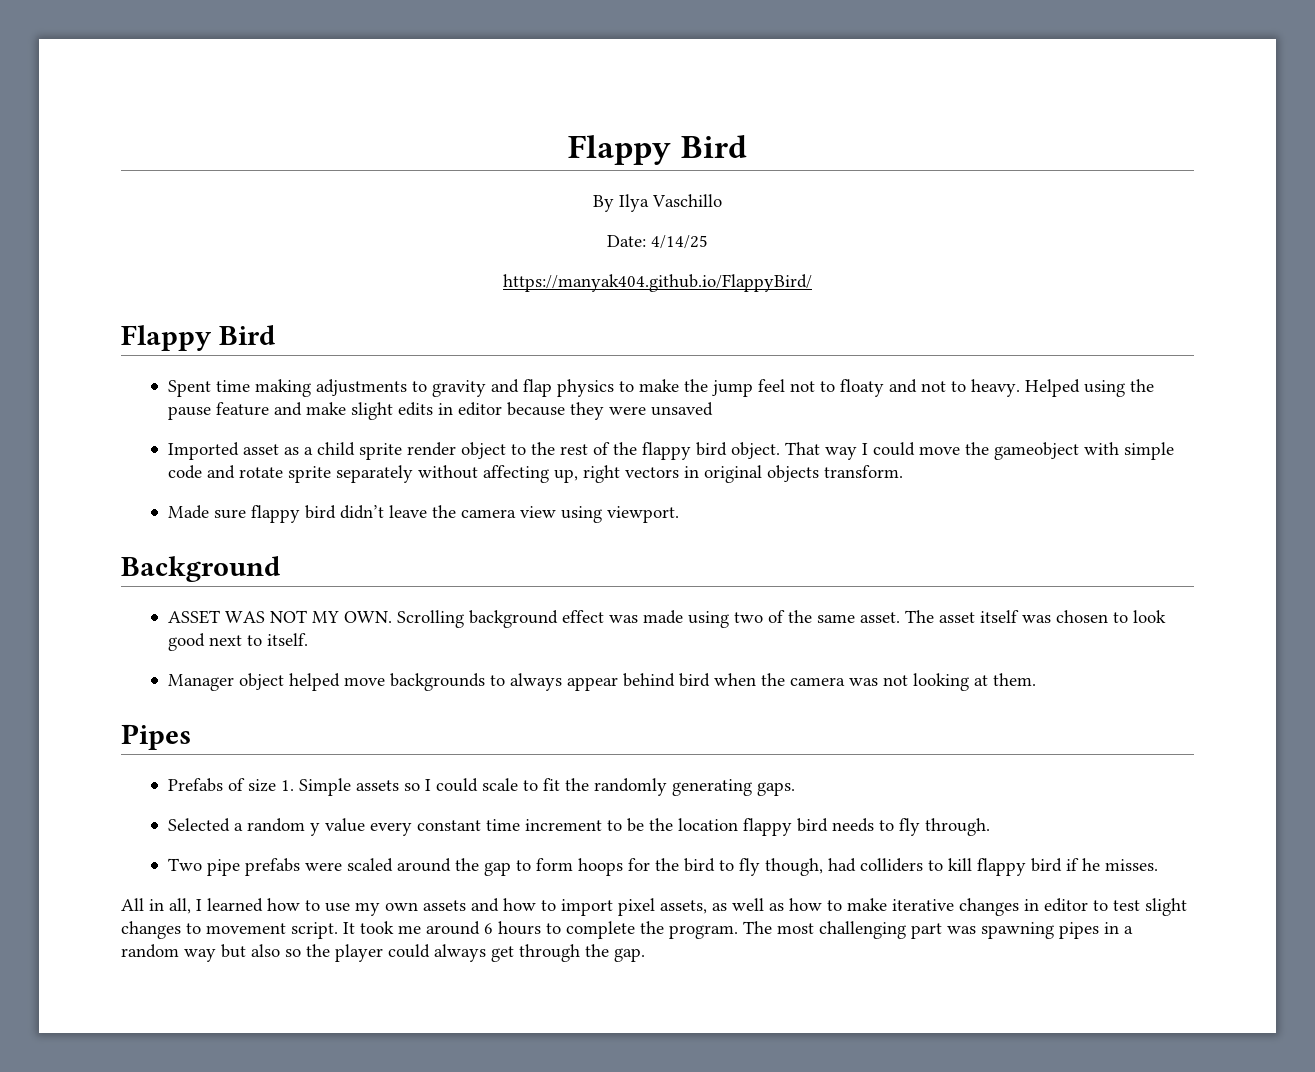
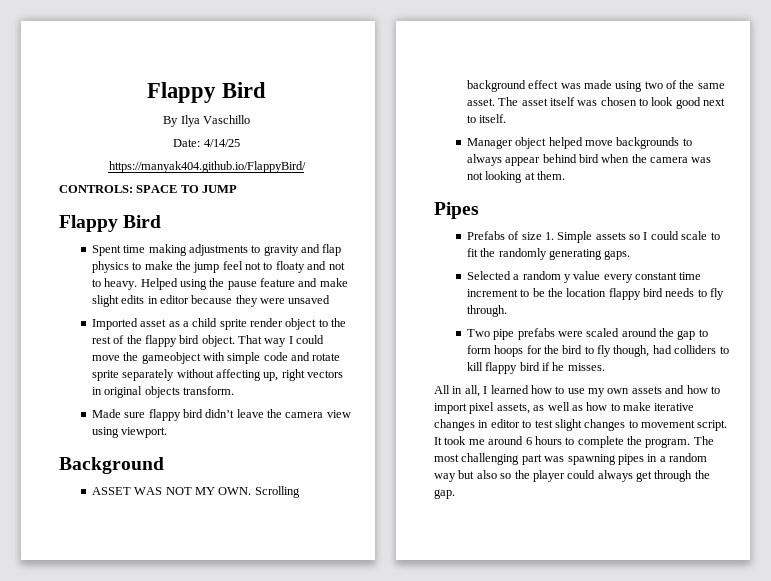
+ CONTROLS: SPACE TO JUMP

